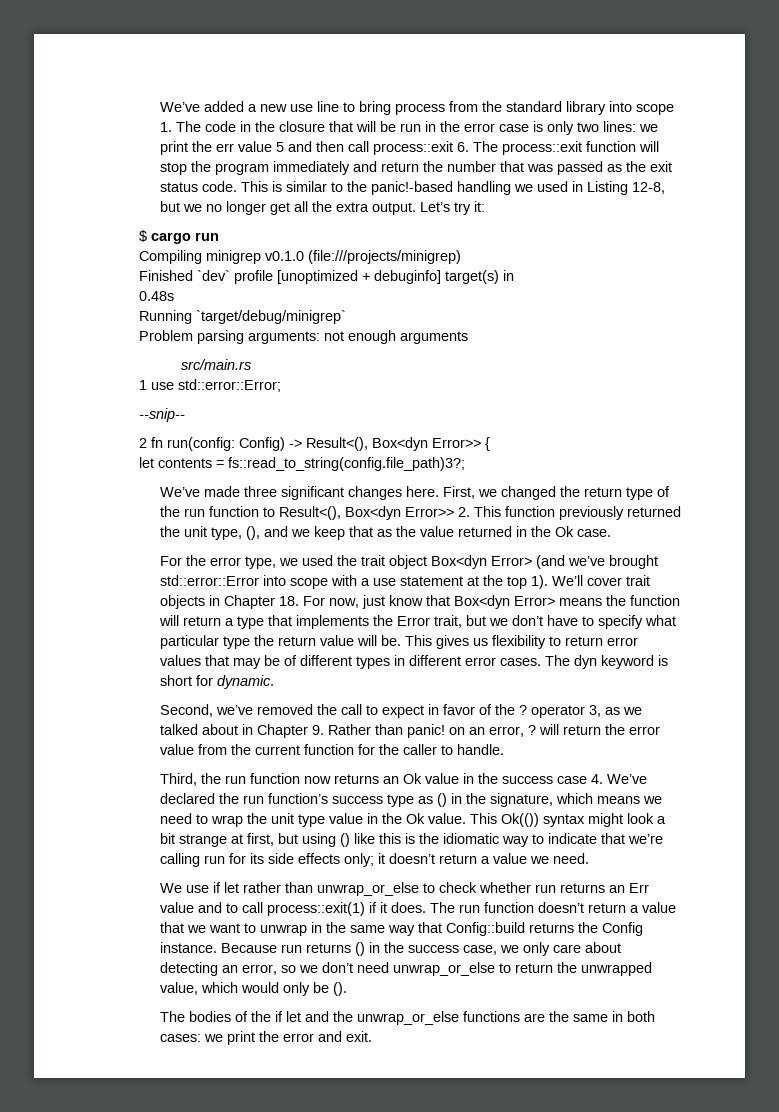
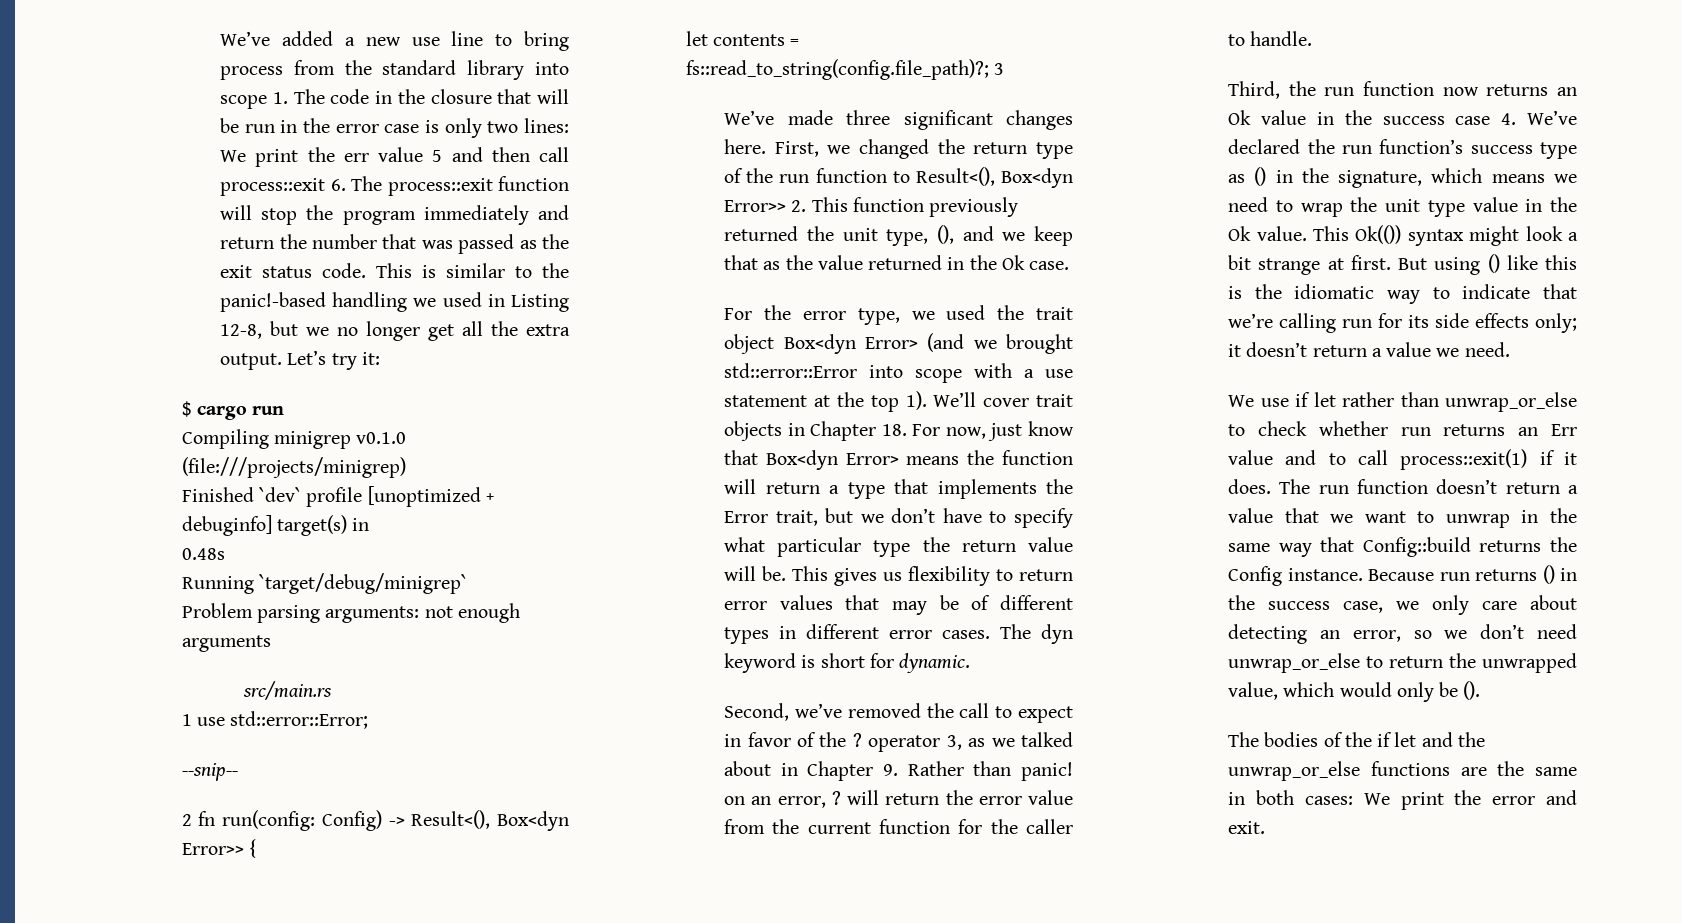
- we print the err value 5 and then call process::exit 6. The process::exit function will stop the program immediately and return the number that was passed as the exit status code.
+ We print the err value 5 and then call process::exit 6. The process::exit function will stop the program immediately and return the number that was passed as the exit status code.
- let contents = fs::read_to_string(config.file_path)3?;
+ let contents = fs::read_to_string(config.file_path)?; 3
- For the error type, we used the trait object Box<dyn Error> (and we’ve brought std::error::Error into scope with a use statement at the top 1).
+ For the error type, we used the trait object Box<dyn Error> (and we brought std::error::Error into scope with a use statement at the top 1).
- This Ok(()) syntax might look a bit strange at first, but using () like this is the idiomatic way to indicate that we’re calling run for its side effects only; it doesn’t return a value we need.
+ This Ok(()) syntax might look a bit strange at first. But using () like this is the idiomatic way to indicate that we’re calling run for its side effects only; it doesn’t return a value we need.
- The bodies of the if let and the unwrap_or_else functions are the same in both cases: we print the error and exit.
+ The bodies of the if let and the unwrap_or_else functions are the same in both cases: We print the error and exit.

